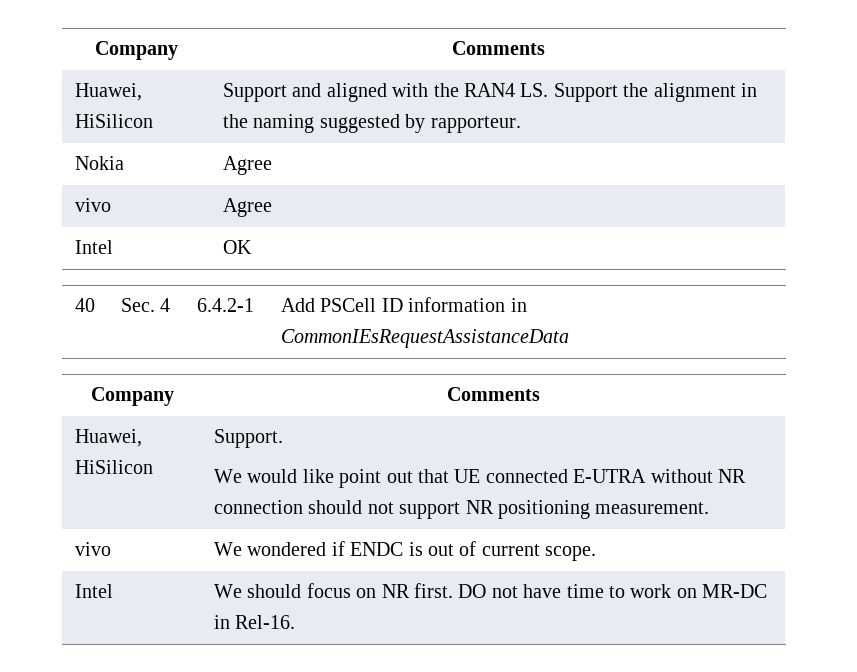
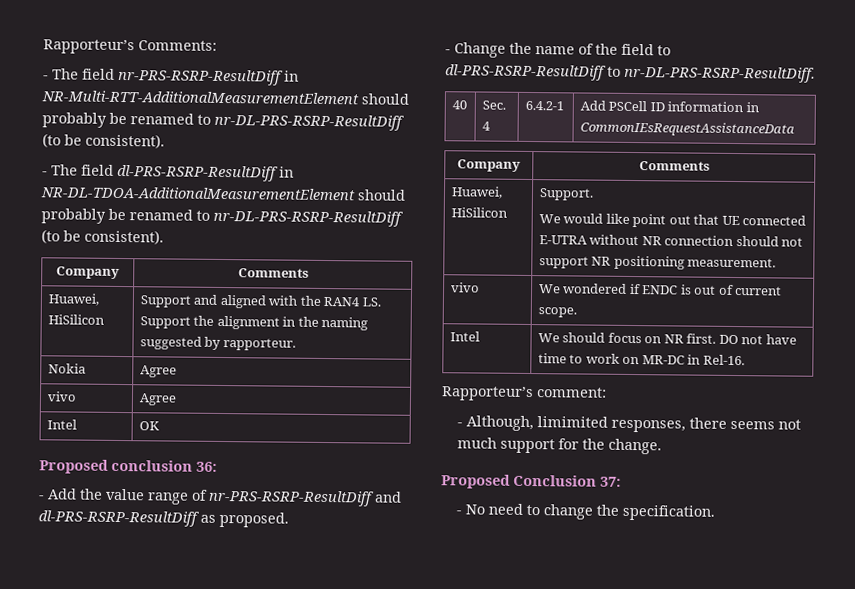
+ Rapporteur’s Comments:
+ - The field nr-PRS-RSRP-ResultDiff in NR-Multi-RTT-AdditionalMeasurementElement should probably be renamed to nr-DL-PRS-RSRP-ResultDiff (to be consistent).
+ - The field dl-PRS-RSRP-ResultDiff in NR-DL-TDOA-AdditionalMeasurementElement should probably be renamed to nr-DL-PRS-RSRP-ResultDiff (to be consistent).
+ Proposed conclusion 36:
+ - Add the value range of nr-PRS-RSRP-ResultDiff and dl-PRS-RSRP-ResultDiff as proposed.
+ - Change the name of the field to dl-PRS-RSRP-ResultDiff to nr-DL-PRS-RSRP-ResultDiff.
+ Rapporteur’s comment:
+ - Although, limimited responses, there seems not much support for the change.
+ Proposed Conclusion 37:
+ - No need to change the specification.

